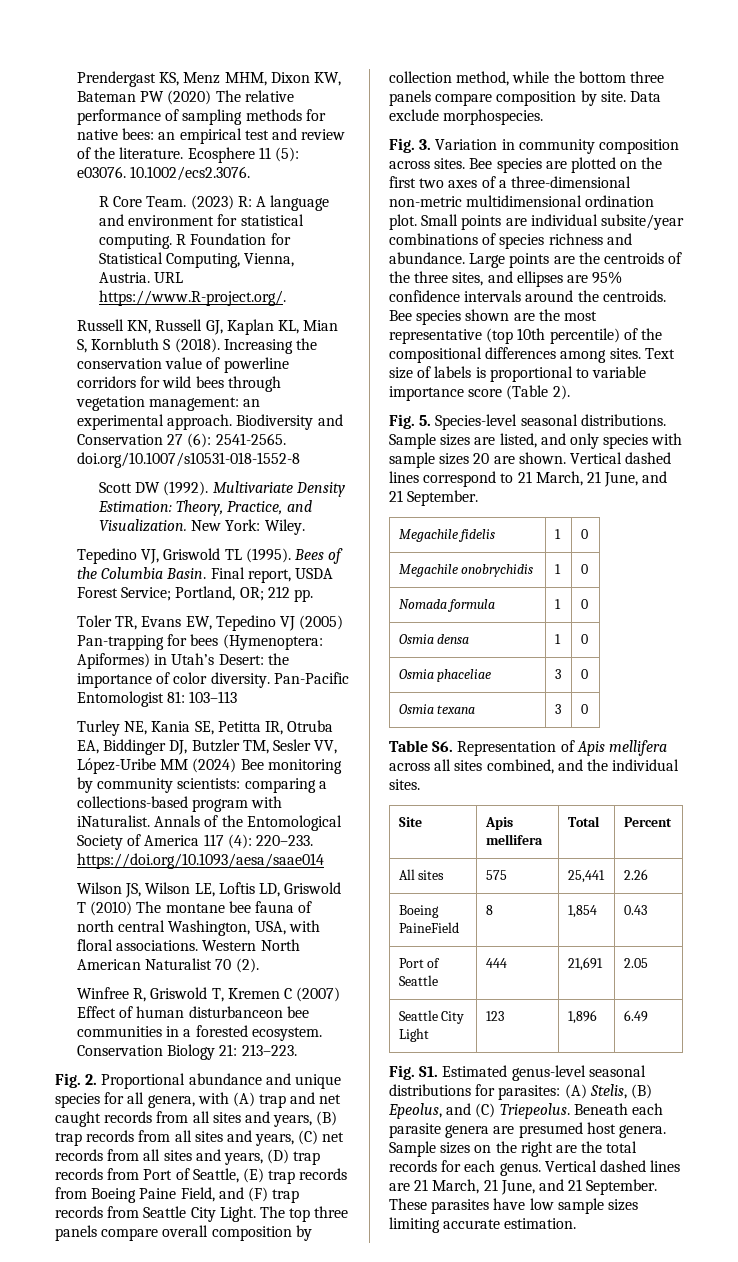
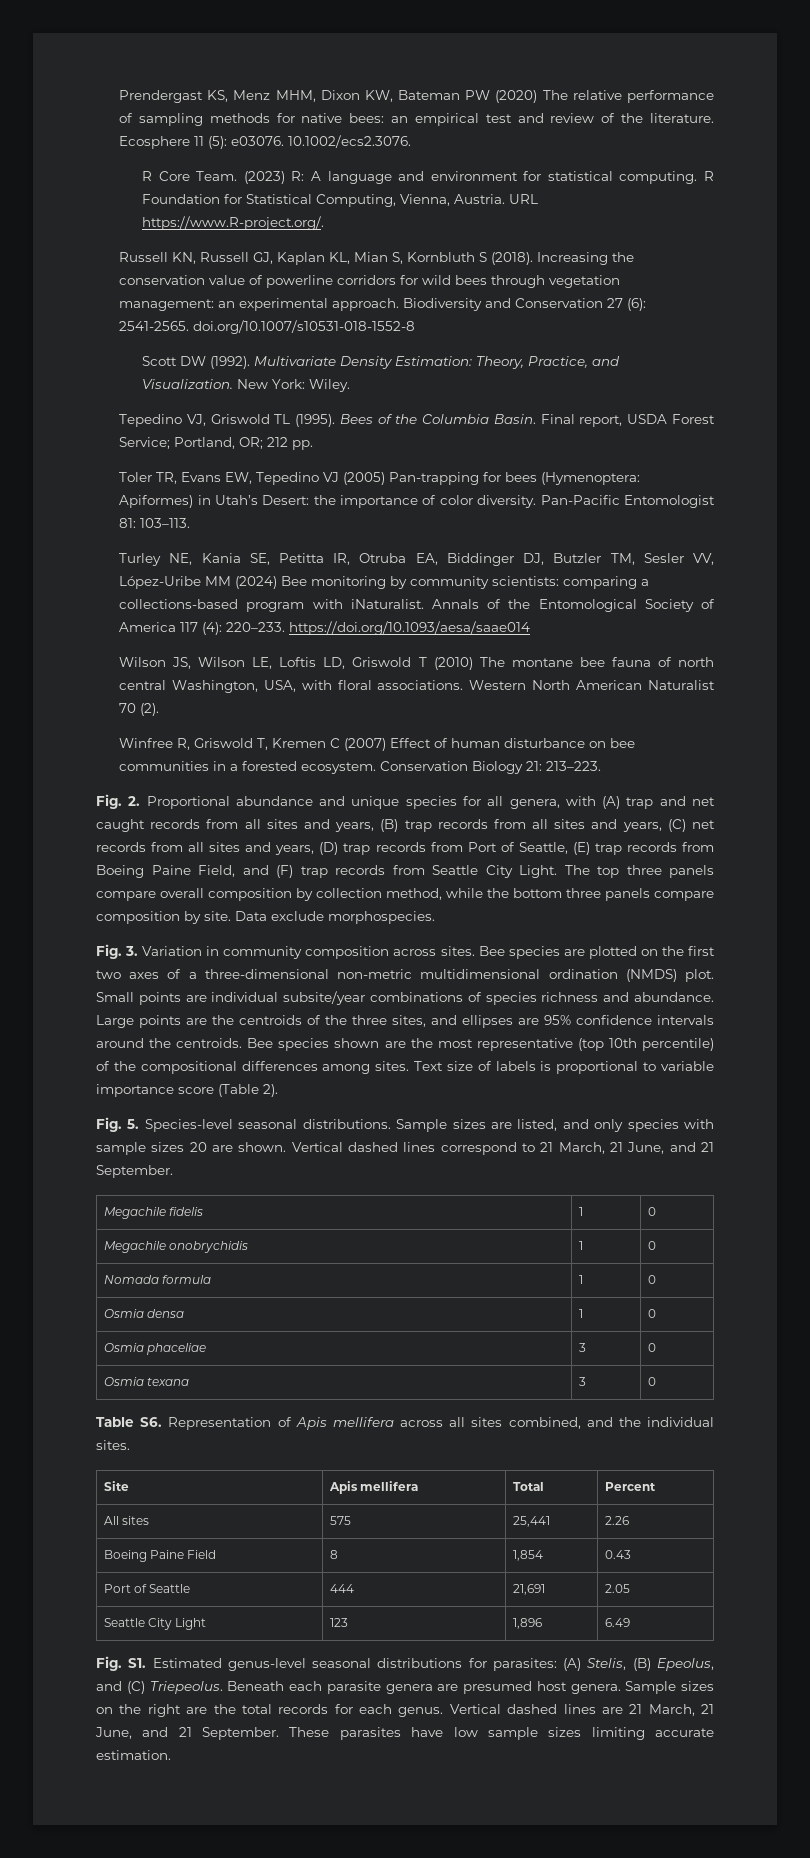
- Pan-Pacific Entomologist 81: 103–113
+ Pan-Pacific Entomologist 81: 103–113.
- Winfree R, Griswold T, Kremen C (2007) Effect of human disturbanceon bee communities in a forested ecosystem.
+ Winfree R, Griswold T, Kremen C (2007) Effect of human disturbance on bee communities in a forested ecosystem.
- Bee species are plotted on the first two axes of a three-dimensional non-metric multidimensional ordination plot.
+ Bee species are plotted on the first two axes of a three-dimensional non-metric multidimensional ordination (NMDS) plot.
- Boeing PaineField | 8 | 1,854 | 0.43
+ Boeing Paine Field | 8 | 1,854 | 0.43

